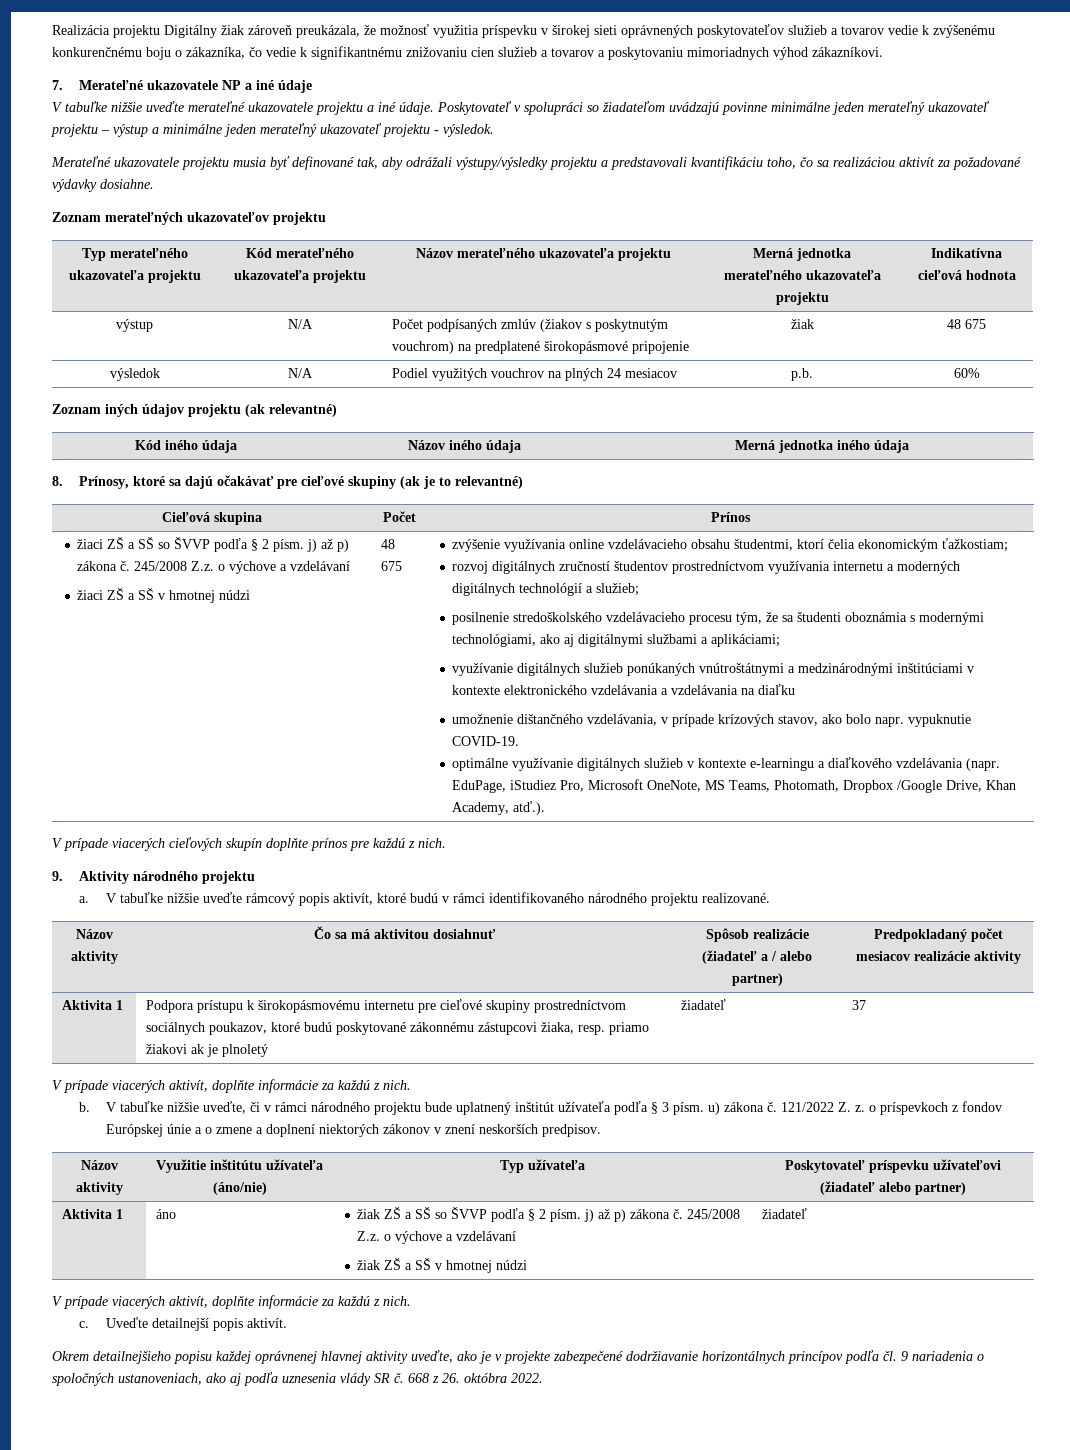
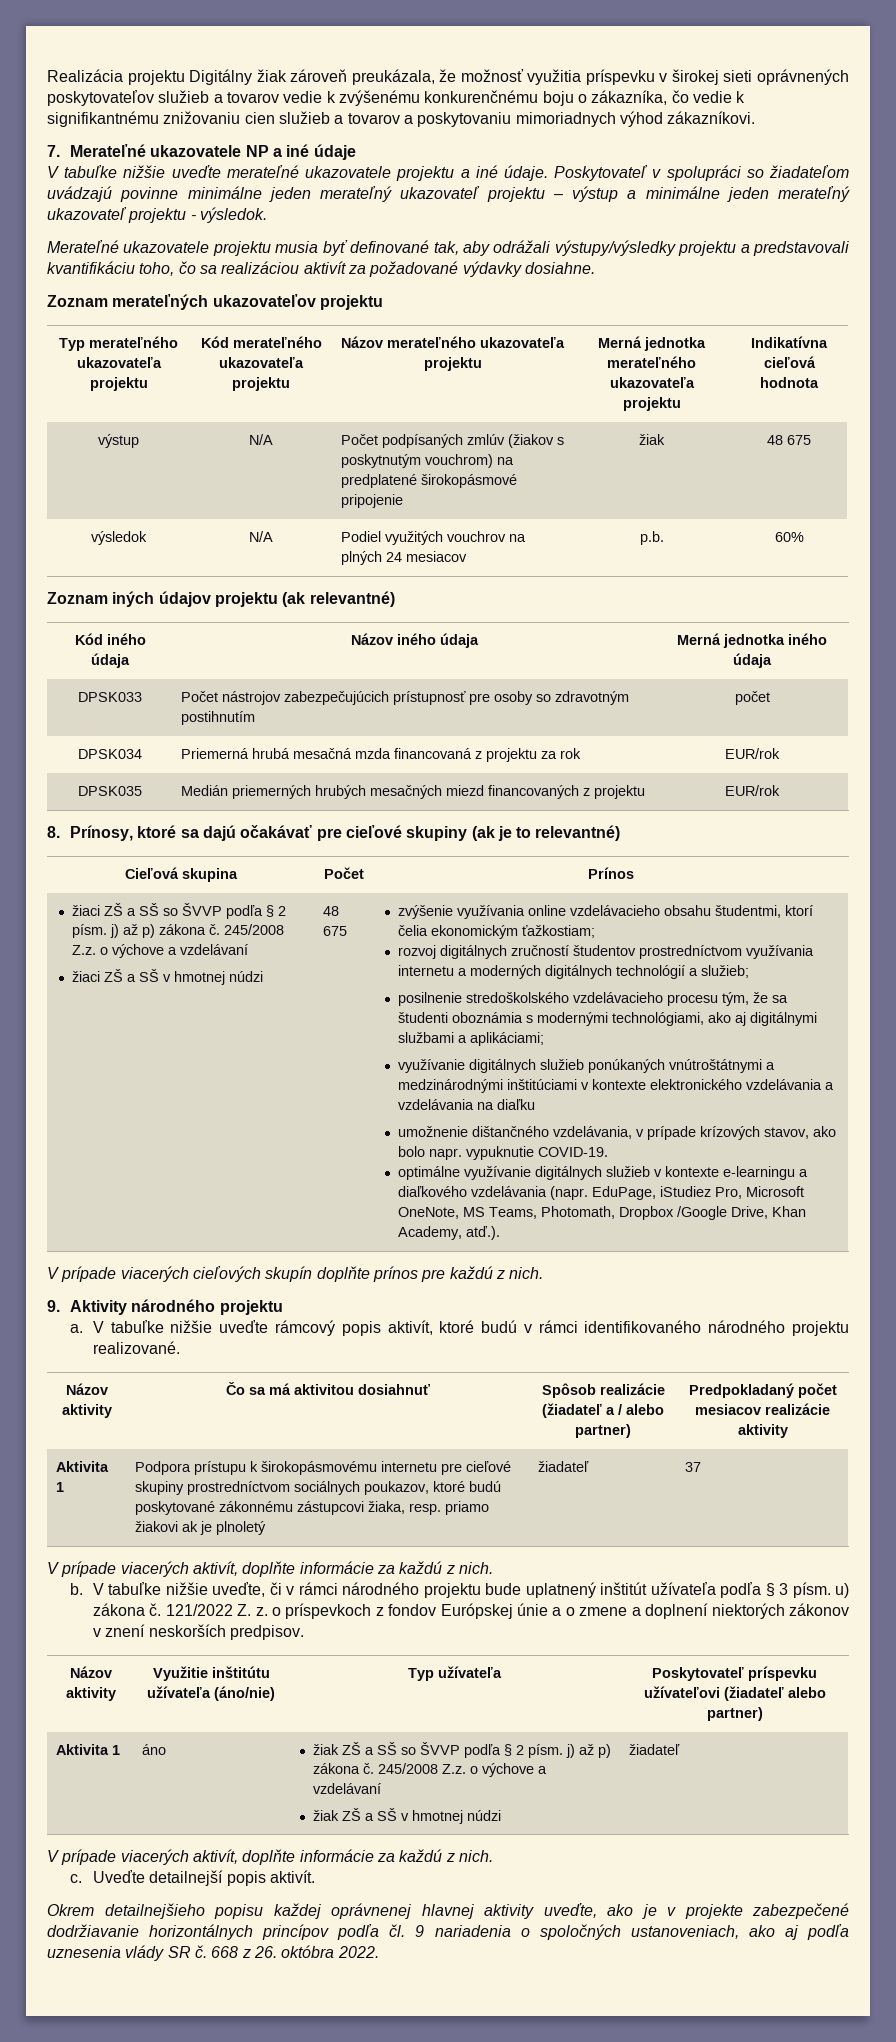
+ DPSK033 | Počet nástrojov zabezpečujúcich prístupnosť pre osoby so zdravotným postihnutím | počet
+ DPSK034 | Priemerná hrubá mesačná mzda financovaná z projektu za rok | EUR/rok
+ DPSK035 | Medián priemerných hrubých mesačných miezd financovaných z projektu | EUR/rok

